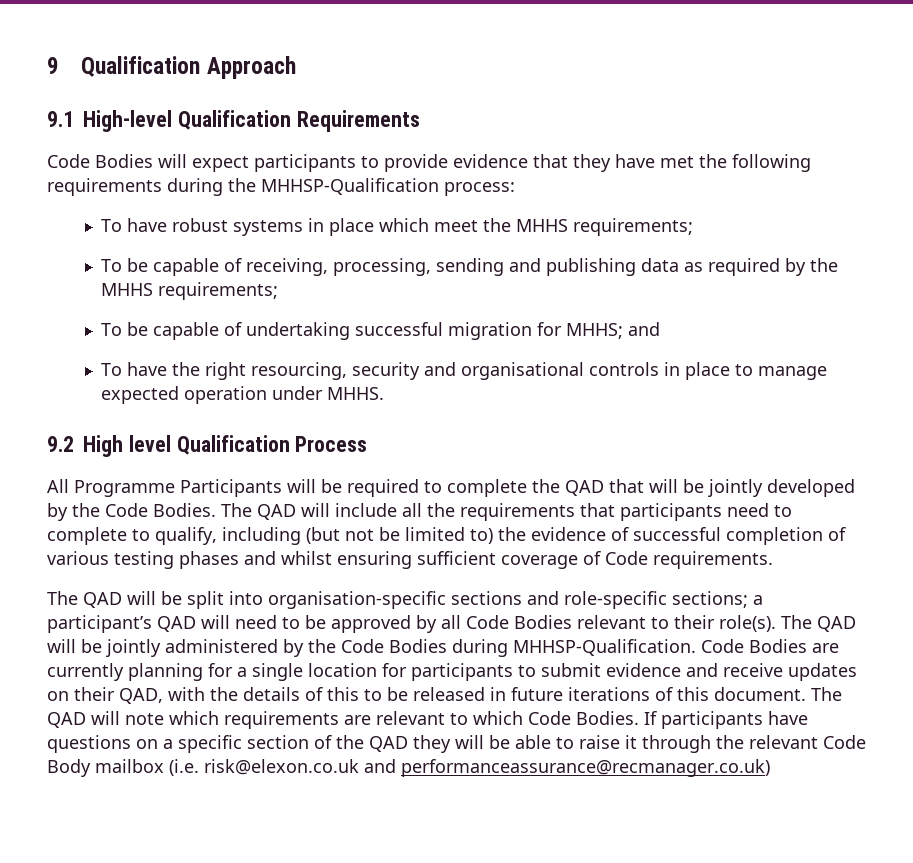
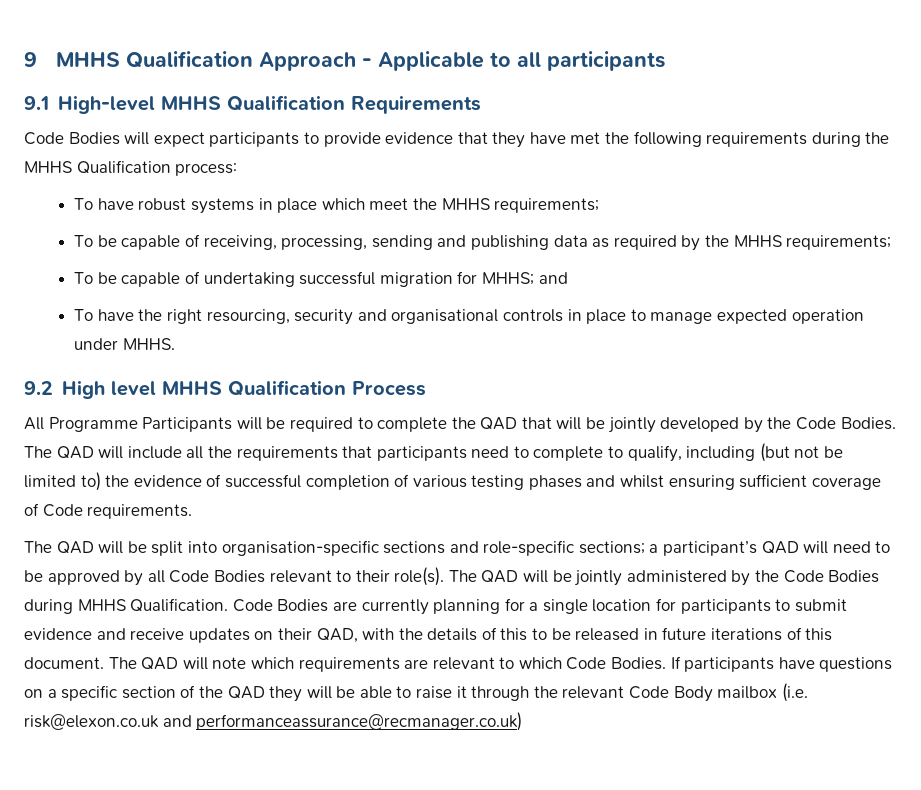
- 9 Qualification Approach
+ 9 MHHS Qualification Approach - Applicable to all participants
- 9.1 High-level Qualification Requirements
+ 9.1 High-level MHHS Qualification Requirements
- Code Bodies will expect participants to provide evidence that they have met the following requirements during the MHHSP-Qualification process:
+ Code Bodies will expect participants to provide evidence that they have met the following requirements during the MHHS Qualification process:
- 9.2 High level Qualification Process
+ 9.2 High level MHHS Qualification Process
- The QAD will be jointly administered by the Code Bodies during MHHSP-Qualification.
+ The QAD will be jointly administered by the Code Bodies during MHHS Qualification.

